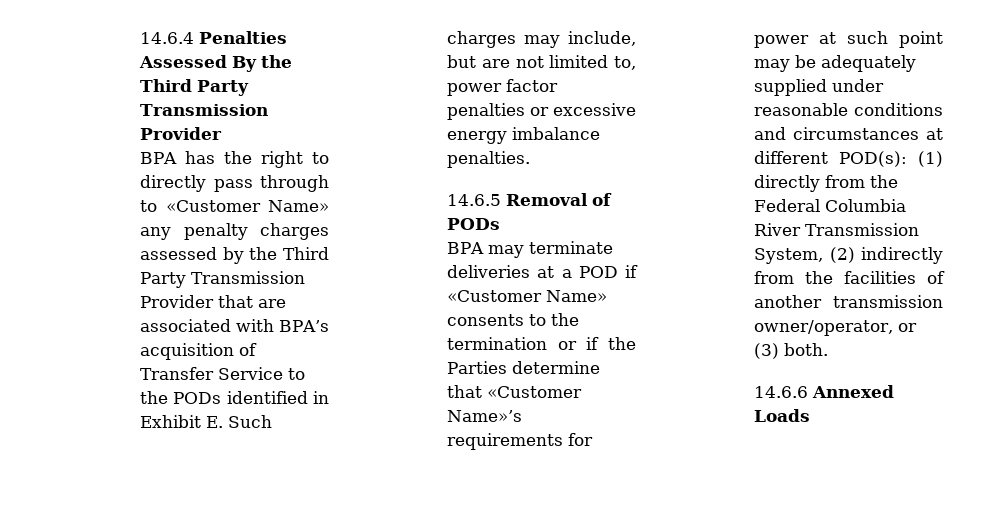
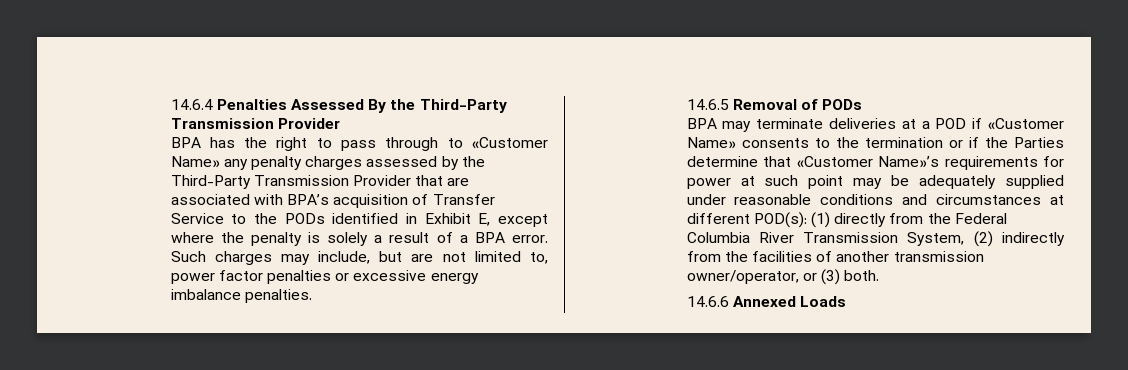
- 14.6.4 Penalties Assessed By the Third Party Transmission Provider
+ 14.6.4 Penalties Assessed By the Third-Party Transmission Provider
- BPA has the right to directly pass through to «Customer Name» any penalty charges assessed by the Third Party Transmission Provider that are associated with BPA’s acquisition of Transfer Service to the PODs identified in Exhibit E. Such charges may include, but are not limited to, power factor penalties or excessive energy imbalance penalties.
+ BPA has the right to pass through to «Customer Name» any penalty charges assessed by the Third-Party Transmission Provider that are associated with BPA’s acquisition of Transfer Service to the PODs identified in Exhibit E, except where the penalty is solely a result of a BPA error. Such charges may include, but are not limited to, power factor penalties or excessive energy imbalance penalties.

